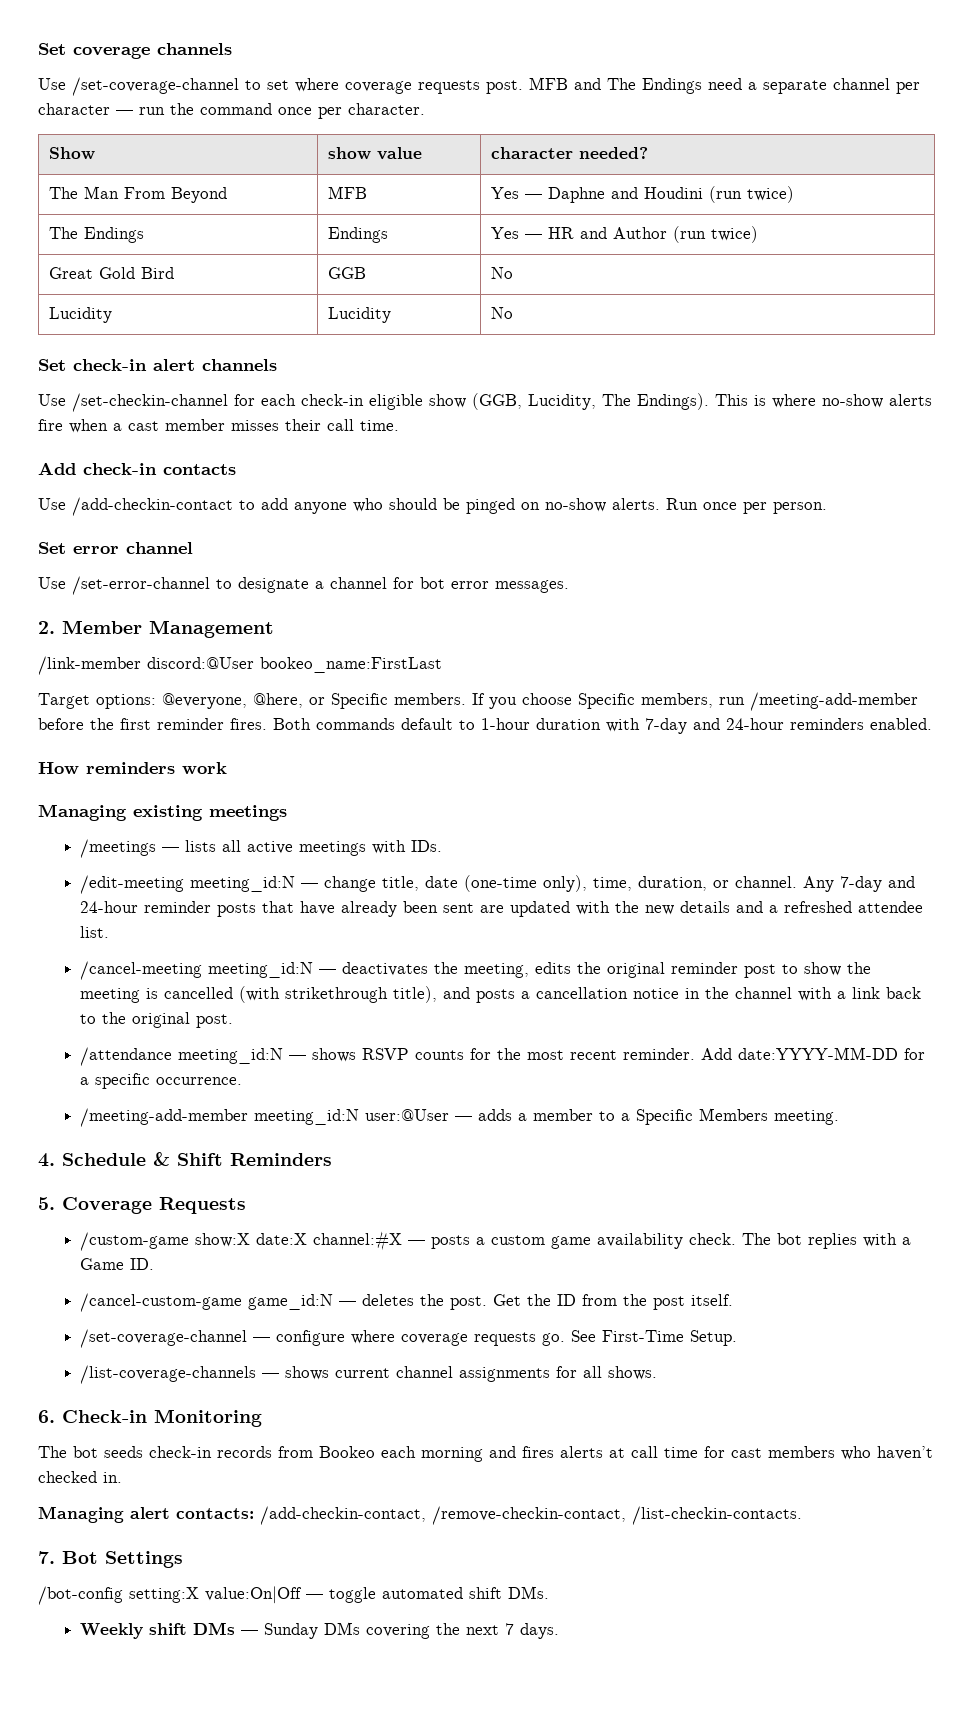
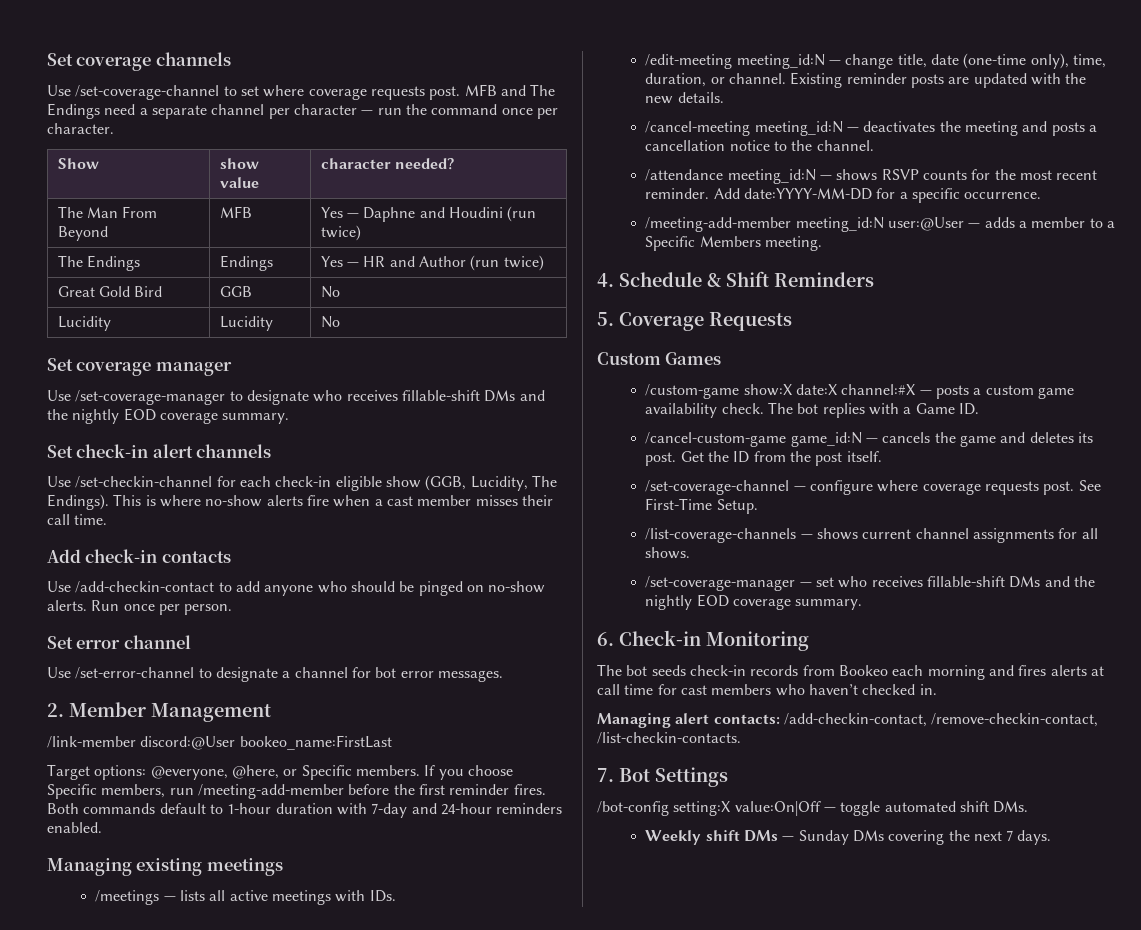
+ Set coverage manager
+ Use /set-coverage-manager to designate who receives fillable-shift DMs and the nightly EOD coverage summary.
- How reminders work
- Any 7-day and 24-hour reminder posts that have already been sent are updated with the new details and a refreshed attendee list.
+ Existing reminder posts are updated with the new details.
- /cancel-meeting meeting_id:N — deactivates the meeting, edits the original reminder post to show the meeting is cancelled (with strikethrough title), and posts a cancellation notice in the channel with a link back to the original post.
+ /cancel-meeting meeting_id:N — deactivates the meeting and posts a cancellation notice to the channel.
+ Custom Games
- /cancel-custom-game game_id:N — deletes the post.
+ /cancel-custom-game game_id:N — cancels the game and deletes its post.
- /set-coverage-channel — configure where coverage requests go.
+ /set-coverage-channel — configure where coverage requests post.
+ /set-coverage-manager — set who receives fillable-shift DMs and the nightly EOD coverage summary.

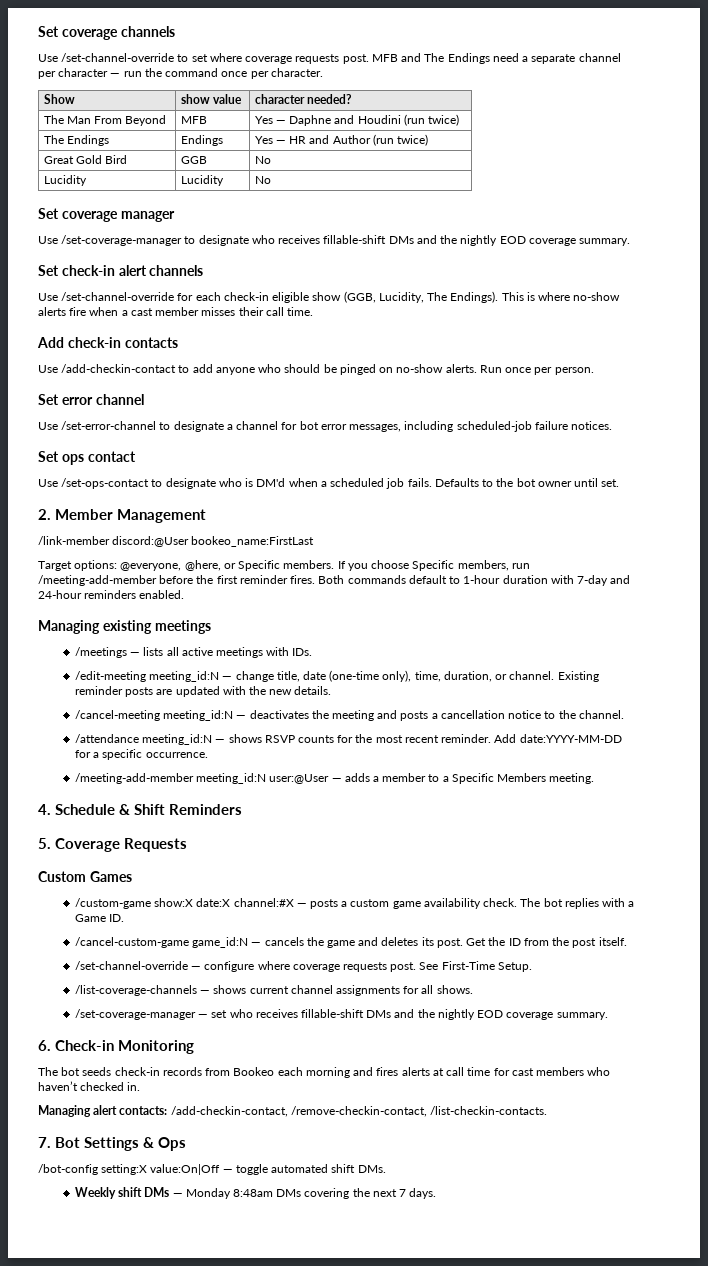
- Use /set-coverage-channel to set where coverage requests post.
+ Use /set-channel-override to set where coverage requests post.
- Use /set-checkin-channel for each check-in eligible show (GGB, Lucidity, The Endings).
+ Use /set-channel-override for each check-in eligible show (GGB, Lucidity, The Endings).
- Use /set-error-channel to designate a channel for bot error messages.
+ Use /set-error-channel to designate a channel for bot error messages, including scheduled-job failure notices.
+ Set ops contact
+ Use /set-ops-contact to designate who is DM'd when a scheduled job fails. Defaults to the bot owner until set.
- /set-coverage-channel — configure where coverage requests post.
+ /set-channel-override — configure where coverage requests post.
- 7. Bot Settings
+ 7. Bot Settings & Ops
- Weekly shift DMs — Sunday DMs covering the next 7 days.
+ Weekly shift DMs — Monday 8:48am DMs covering the next 7 days.

